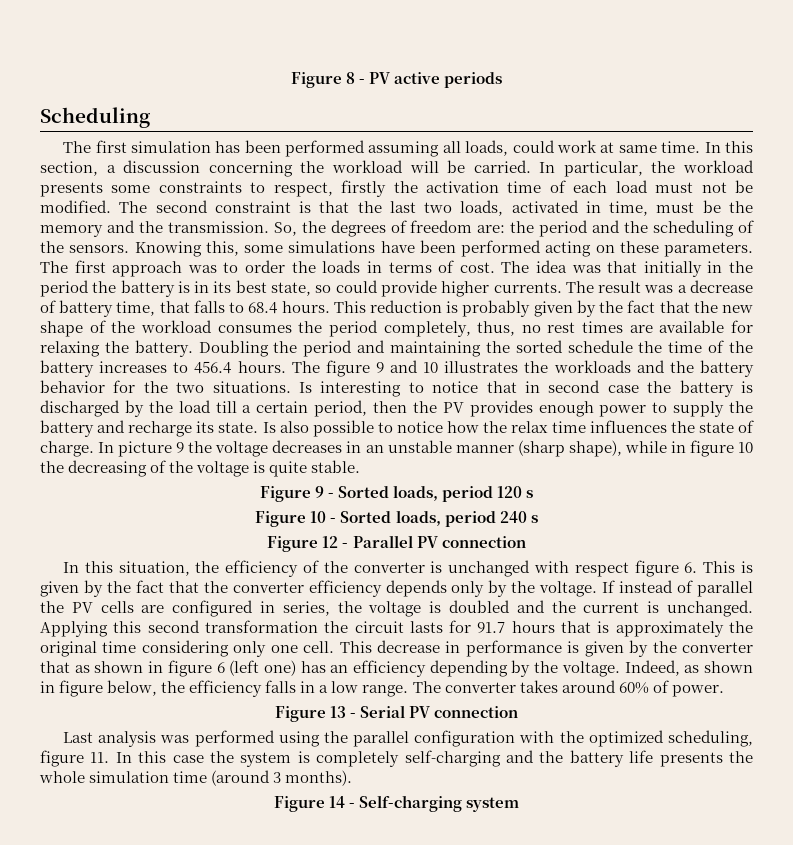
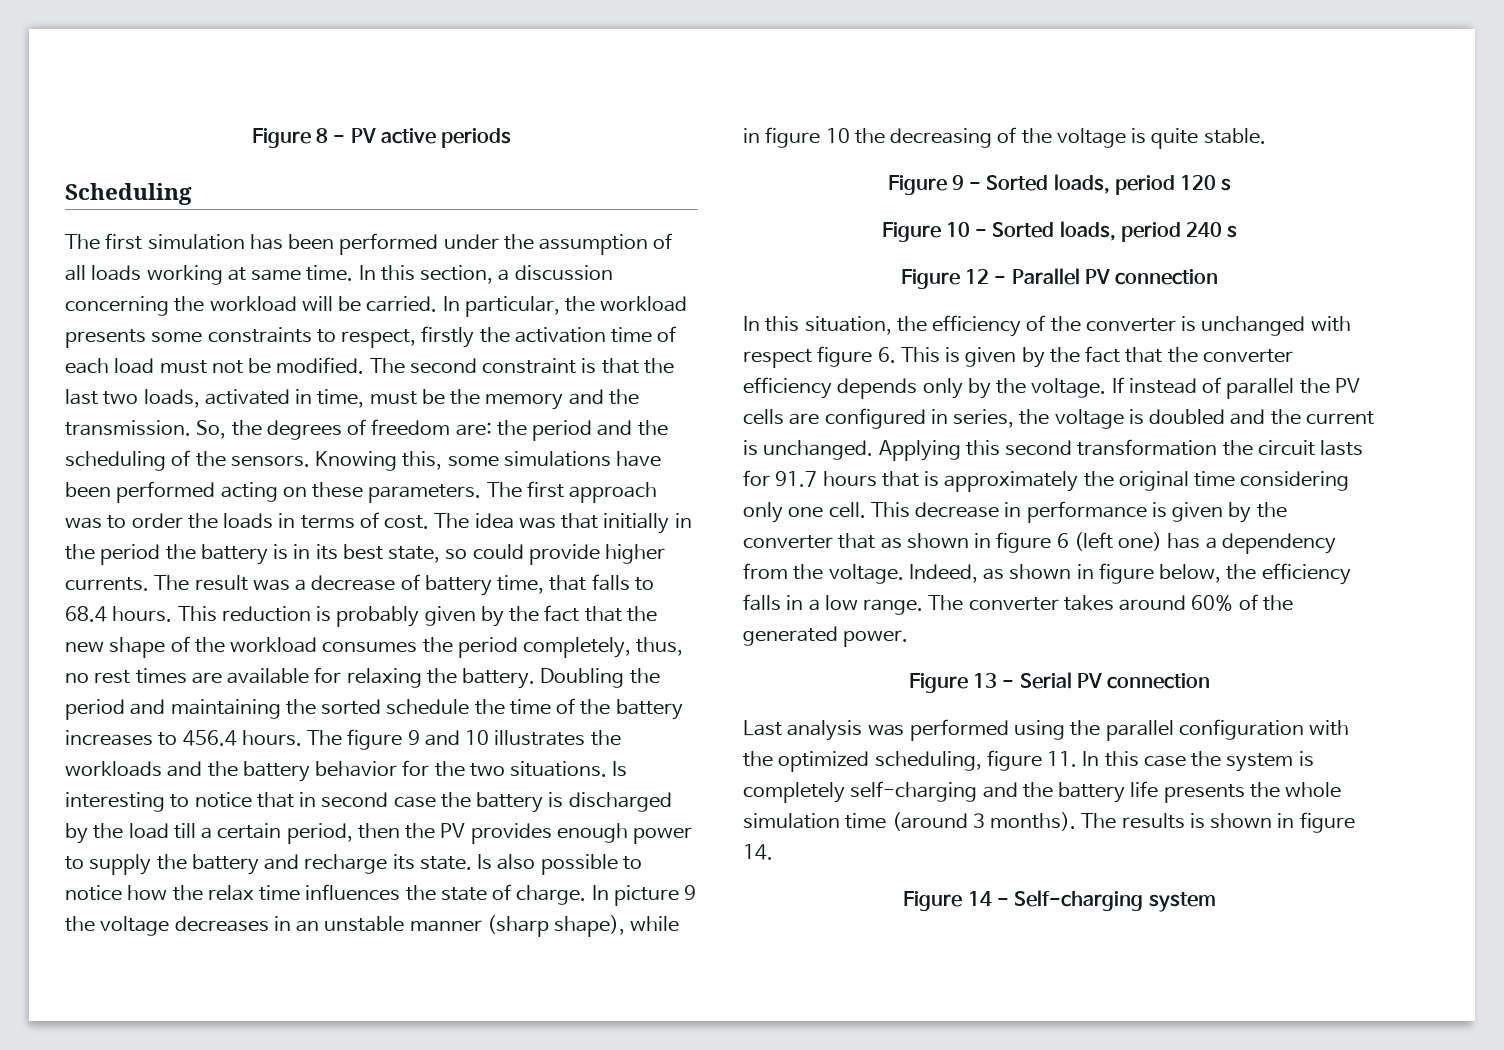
- The first simulation has been performed assuming all loads, could work at same time.
+ The first simulation has been performed under the assumption of all loads working at same time.
- This decrease in performance is given by the converter that as shown in figure 6 (left one) has an efficiency depending by the voltage.
+ This decrease in performance is given by the converter that as shown in figure 6 (left one) has a dependency from the voltage.
- The converter takes around 60% of power.
+ The converter takes around 60% of the generated power.
+ The results is shown in figure 14.

